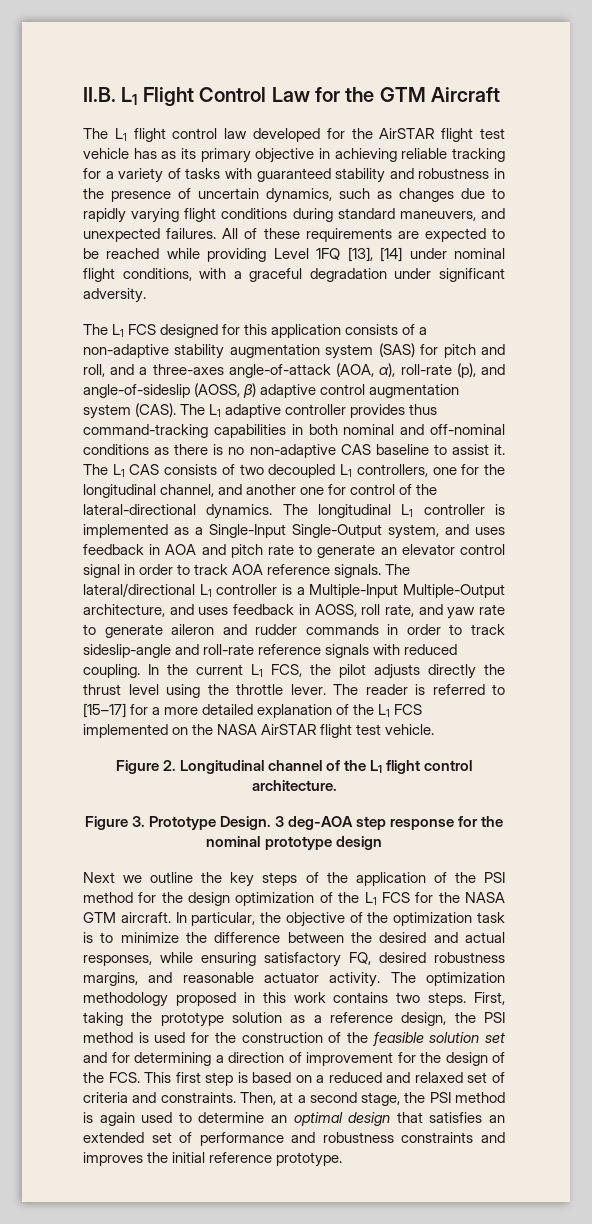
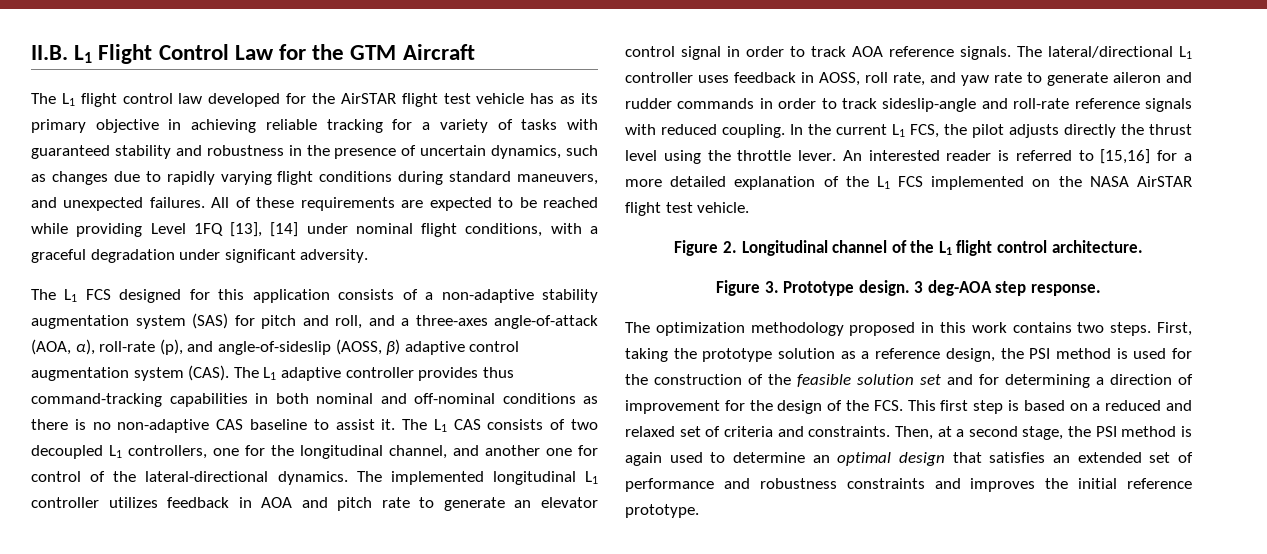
- The longitudinal L1 controller is implemented as a Single-Input Single-Output system, and uses feedback in AOA and pitch rate to generate an elevator control signal in order to track AOA reference signals.
+ The implemented longitudinal L1 controller utilizes feedback in AOA and pitch rate to generate an elevator control signal in order to track AOA reference signals.
- The lateral/directional L1 controller is a Multiple-Input Multiple-Output architecture, and uses feedback in AOSS, roll rate, and yaw rate to generate aileron and rudder commands in order to track sideslip-angle and roll-rate reference signals with reduced coupling.
+ The lateral/directional L1 controller uses feedback in AOSS, roll rate, and yaw rate to generate aileron and rudder commands in order to track sideslip-angle and roll-rate reference signals with reduced coupling.
- The reader is referred to [15–17] for a more detailed explanation of the L1 FCS implemented on the NASA AirSTAR flight test vehicle.
+ An interested reader is referred to [15,16] for a more detailed explanation of the L1 FCS implemented on the NASA AirSTAR flight test vehicle.
- Figure 3. Prototype Design.
+ Figure 3. Prototype design.
- 3 deg-AOA step response for the nominal prototype design
- Next we outline the key steps of the application of the PSI method for the design optimization of the L1 FCS for the NASA GTM aircraft. In particular, the objective of the optimization task is to minimize the difference between the desired and actual responses, while ensuring satisfactory FQ, desired robustness margins, and reasonable actuator activity. The optimization methodology proposed in this work contains two steps.
+ 3 deg-AOA step response.
+ The optimization methodology proposed in this work contains two steps.

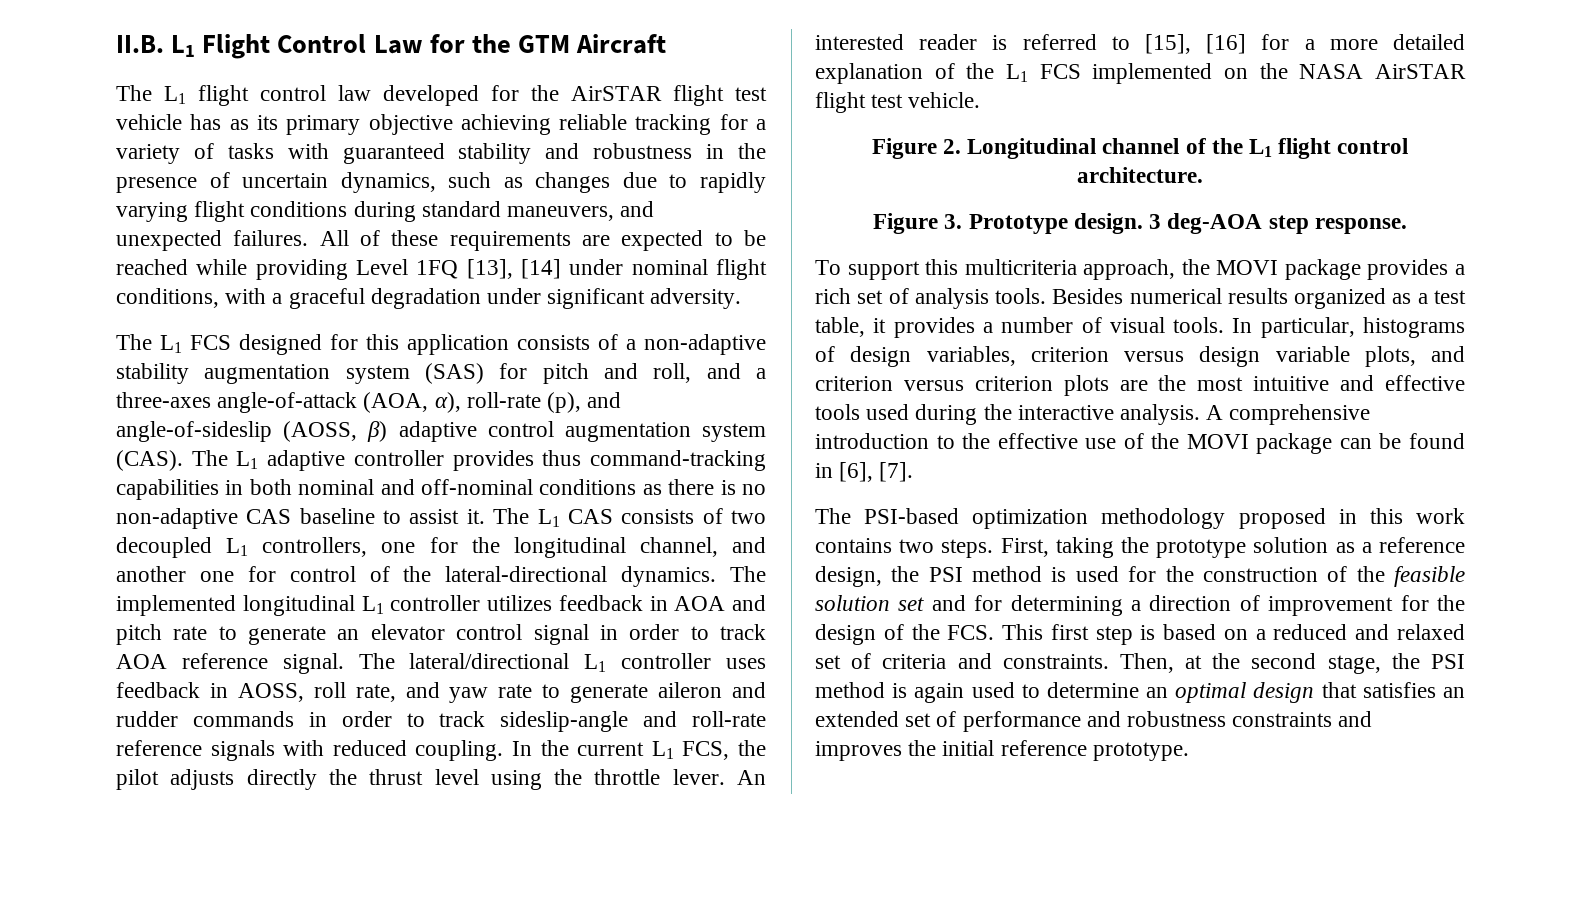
- The L1 flight control law developed for the AirSTAR flight test vehicle has as its primary objective in achieving reliable tracking for a variety of tasks with guaranteed stability and robustness in the presence of uncertain dynamics, such as changes due to rapidly varying flight conditions during standard maneuvers, and unexpected failures.
+ The L1 flight control law developed for the AirSTAR flight test vehicle has as its primary objective achieving reliable tracking for a variety of tasks with guaranteed stability and robustness in the presence of uncertain dynamics, such as changes due to rapidly varying flight conditions during standard maneuvers, and unexpected failures.
- The implemented longitudinal L1 controller utilizes feedback in AOA and pitch rate to generate an elevator control signal in order to track AOA reference signals.
+ The implemented longitudinal L1 controller utilizes feedback in AOA and pitch rate to generate an elevator control signal in order to track AOA reference signal.
- An interested reader is referred to [15,16] for a more detailed explanation of the L1 FCS implemented on the NASA AirSTAR flight test vehicle.
+ An interested reader is referred to [15], [16] for a more detailed explanation of the L1 FCS implemented on the NASA AirSTAR flight test vehicle.
- The optimization methodology proposed in this work contains two steps.
+ To support this multicriteria approach, the MOVI package provides a rich set of analysis tools. Besides numerical results organized as a test table, it provides a number of visual tools. In particular, histograms of design variables, criterion versus design variable plots, and criterion versus criterion plots are the most intuitive and effective tools used during the interactive analysis. A comprehensive introduction to the effective use of the MOVI package can be found in [6], [7].
+ The PSI-based optimization methodology proposed in this work contains two steps.
- Then, at a second stage, the PSI method is again used to determine an optimal design that satisfies an extended set of performance and robustness constraints and improves the initial reference prototype.
+ Then, at the second stage, the PSI method is again used to determine an optimal design that satisfies an extended set of performance and robustness constraints and improves the initial reference prototype.

